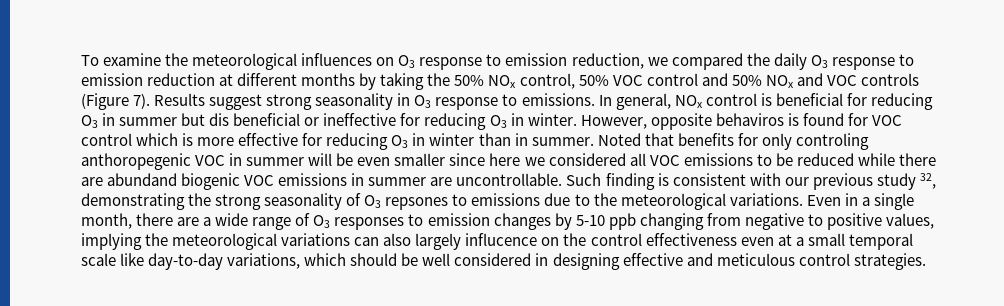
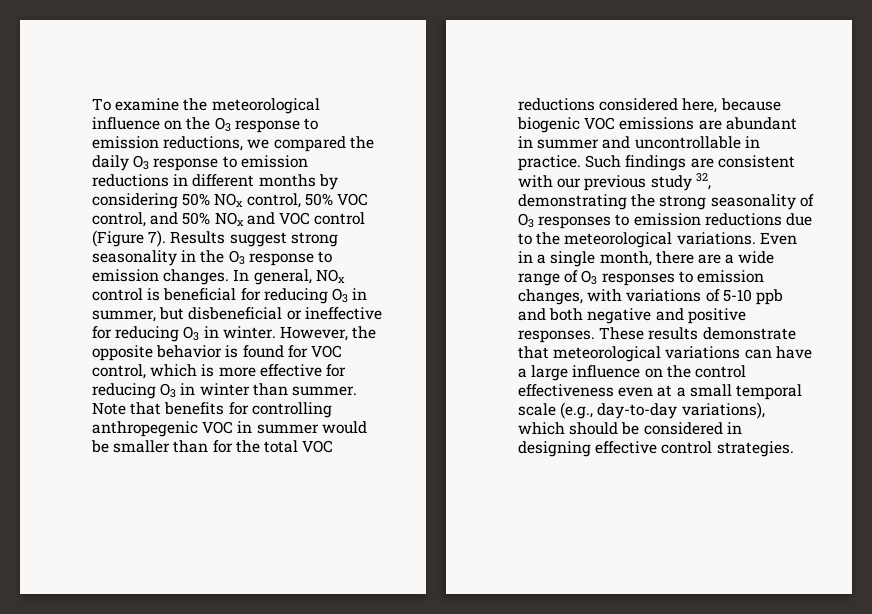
- To examine the meteorological influences on O3 response to emission reduction, we compared the daily O3 response to emission reduction at different months by taking the 50% NOx control, 50% VOC control and 50% NOx and VOC controls (Figure 7).
+ To examine the meteorological influence on the O3 response to emission reductions, we compared the daily O3 response to emission reductions in different months by considering 50% NOx control, 50% VOC control, and 50% NOx and VOC control (Figure 7).
- Results suggest strong seasonality in O3 response to emissions.
+ Results suggest strong seasonality in the O3 response to emission changes.
- In general, NOx control is beneficial for reducing O3 in summer but dis beneficial or ineffective for reducing O3 in winter.
+ In general, NOx control is beneficial for reducing O3 in summer, but disbeneficial or ineffective for reducing O3 in winter.
- However, opposite behaviros is found for VOC control which is more effective for reducing O3 in winter than in summer. Noted that benefits for only controling anthoropegenic VOC in summer will be even smaller since here we considered all VOC emissions to be reduced while there are abundand biogenic VOC emissions in summer are uncontrollable. Such finding is consistent with our previous study 32, demonstrating the strong seasonality of O3 repsones to emissions due to the meteorological variations.
+ However, the opposite behavior is found for VOC control, which is more effective for reducing O3 in winter than summer. Note that benefits for controlling anthropegenic VOC in summer would be smaller than for the total VOC reductions considered here, because biogenic VOC emissions are abundant in summer and uncontrollable in practice. Such findings are consistent with our previous study 32, demonstrating the strong seasonality of O3 responses to emission reductions due to the meteorological variations.
- Even in a single month, there are a wide range of O3 responses to emission changes by 5-10 ppb changing from negative to positive values, implying the meteorological variations can also largely influcence on the control effectiveness even at a small temporal scale like day-to-day variations, which should be well considered in designing effective and meticulous control strategies.
+ Even in a single month, there are a wide range of O3 responses to emission changes, with variations of 5-10 ppb and both negative and positive responses. These results demonstrate that meteorological variations can have a large influence on the control effectiveness even at a small temporal scale (e.g., day-to-day variations), which should be considered in designing effective control strategies.

